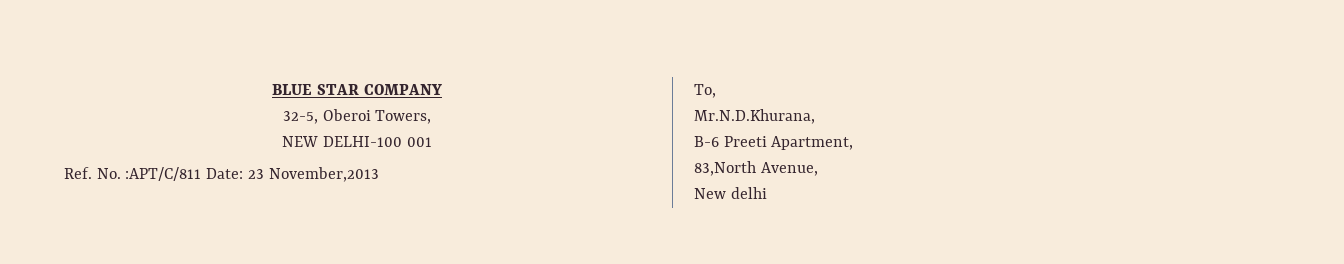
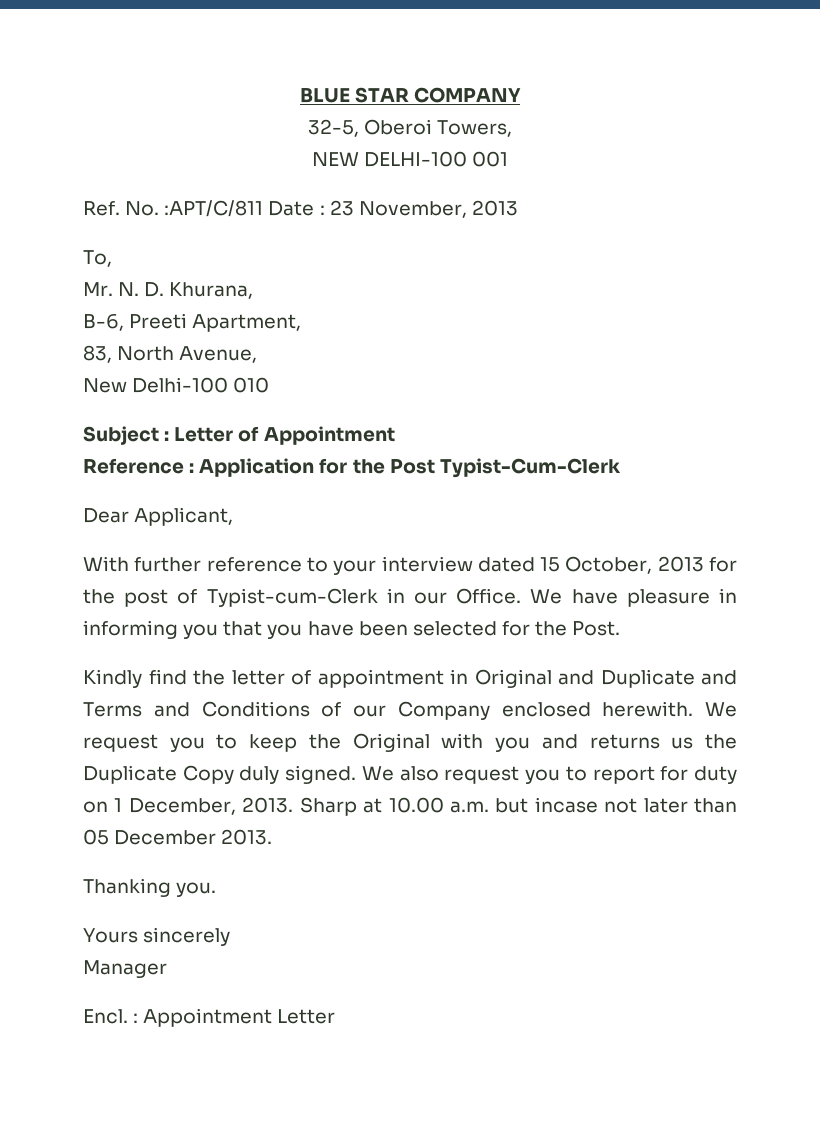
- Ref. No. :APT/C/811 Date: 23 November,2013
+ Ref. No. :APT/C/811 Date : 23 November, 2013
  To,
- Mr.N.D.Khurana,
- B-6 Preeti Apartment,
+ Mr. N. D. Khurana,
+ B-6, Preeti Apartment,
- 83,North Avenue,
+ 83, North Avenue,
- New delhi
+ New Delhi-100 010
+ Subject : Letter of Appointment
+ Reference : Application for the Post Typist-Cum-Clerk
+ Dear Applicant,
+ With further reference to your interview dated 15 October, 2013 for the post of Typist-cum-Clerk in our Office. We have pleasure in informing you that you have been selected for the Post.
+ Kindly find the letter of appointment in Original and Duplicate and Terms and Conditions of our Company enclosed herewith. We request you to keep the Original with you and returns us the Duplicate Copy duly signed. We also request you to report for duty on 1 December, 2013. Sharp at 10.00 a.m. but incase not later than 05 December 2013.
+ Thanking you.
+ Yours sincerely
+ Manager
+ Encl. : Appointment Letter

